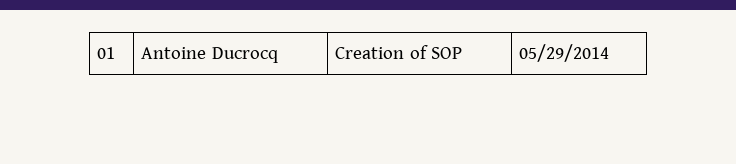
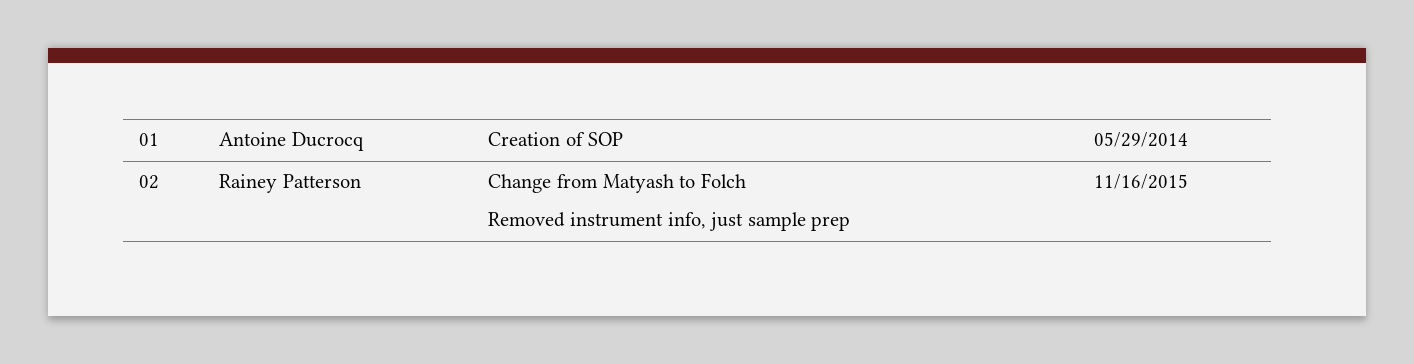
+ 02 | Rainey Patterson | Change from Matyash to Folch
+ Removed instrument info, just sample prep | 11/16/2015

